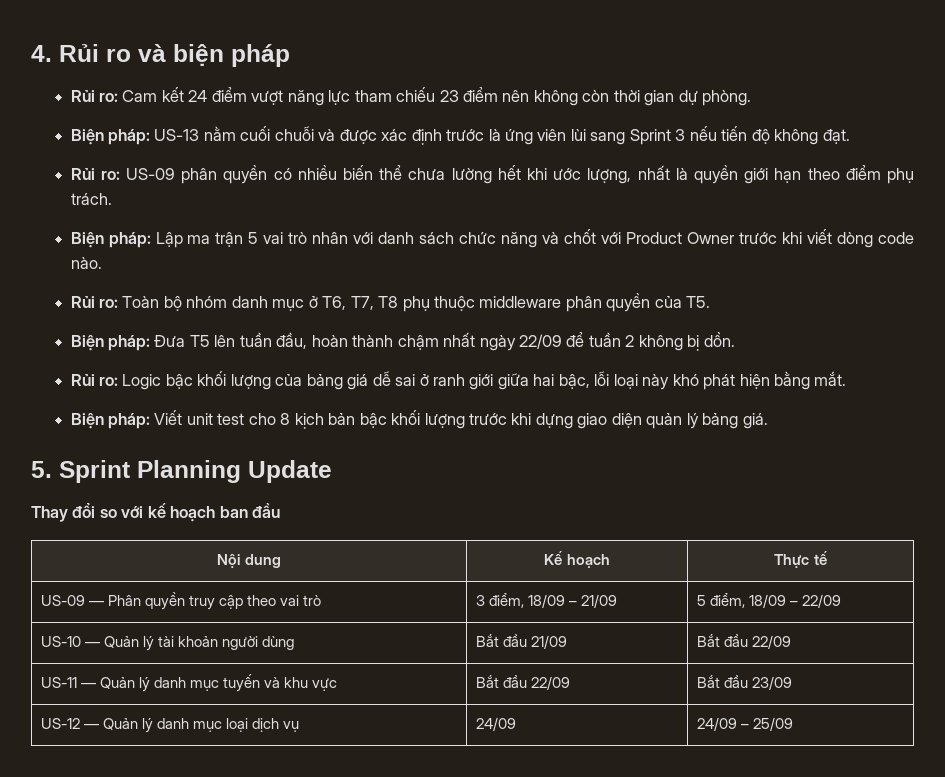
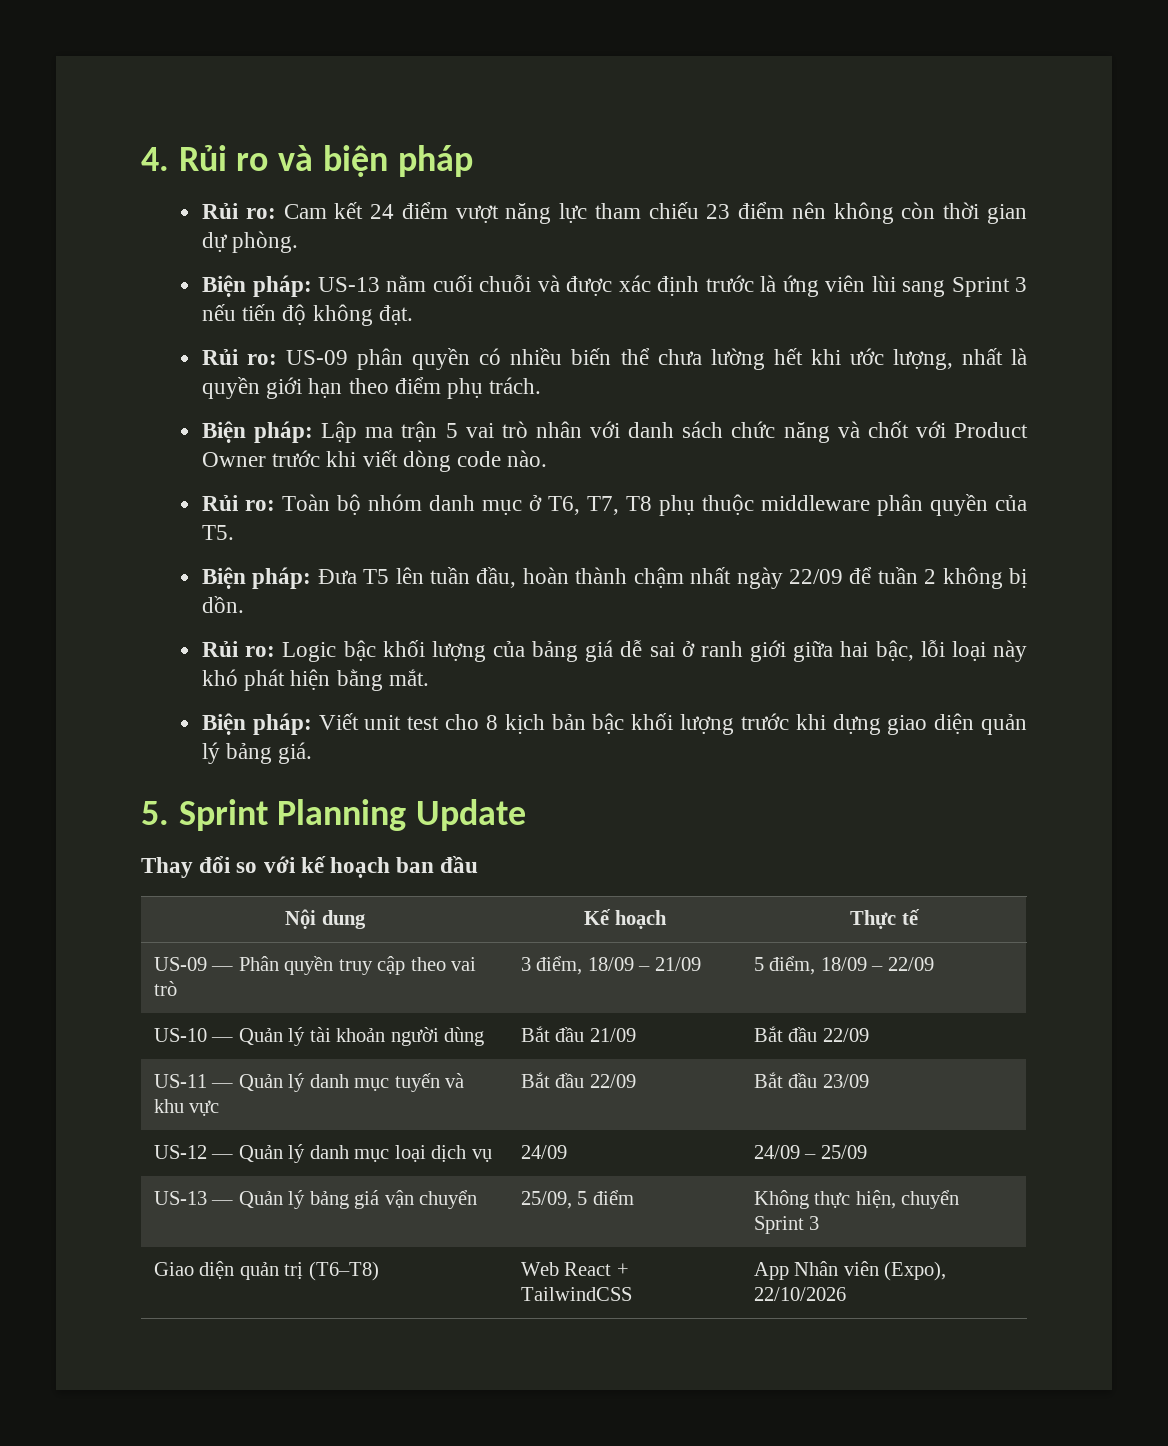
+ US-13 — Quản lý bảng giá vận chuyển | 25/09, 5 điểm | Không thực hiện, chuyển Sprint 3
+ Giao diện quản trị (T6–T8) | Web React + TailwindCSS | App Nhân viên (Expo), 22/10/2026

